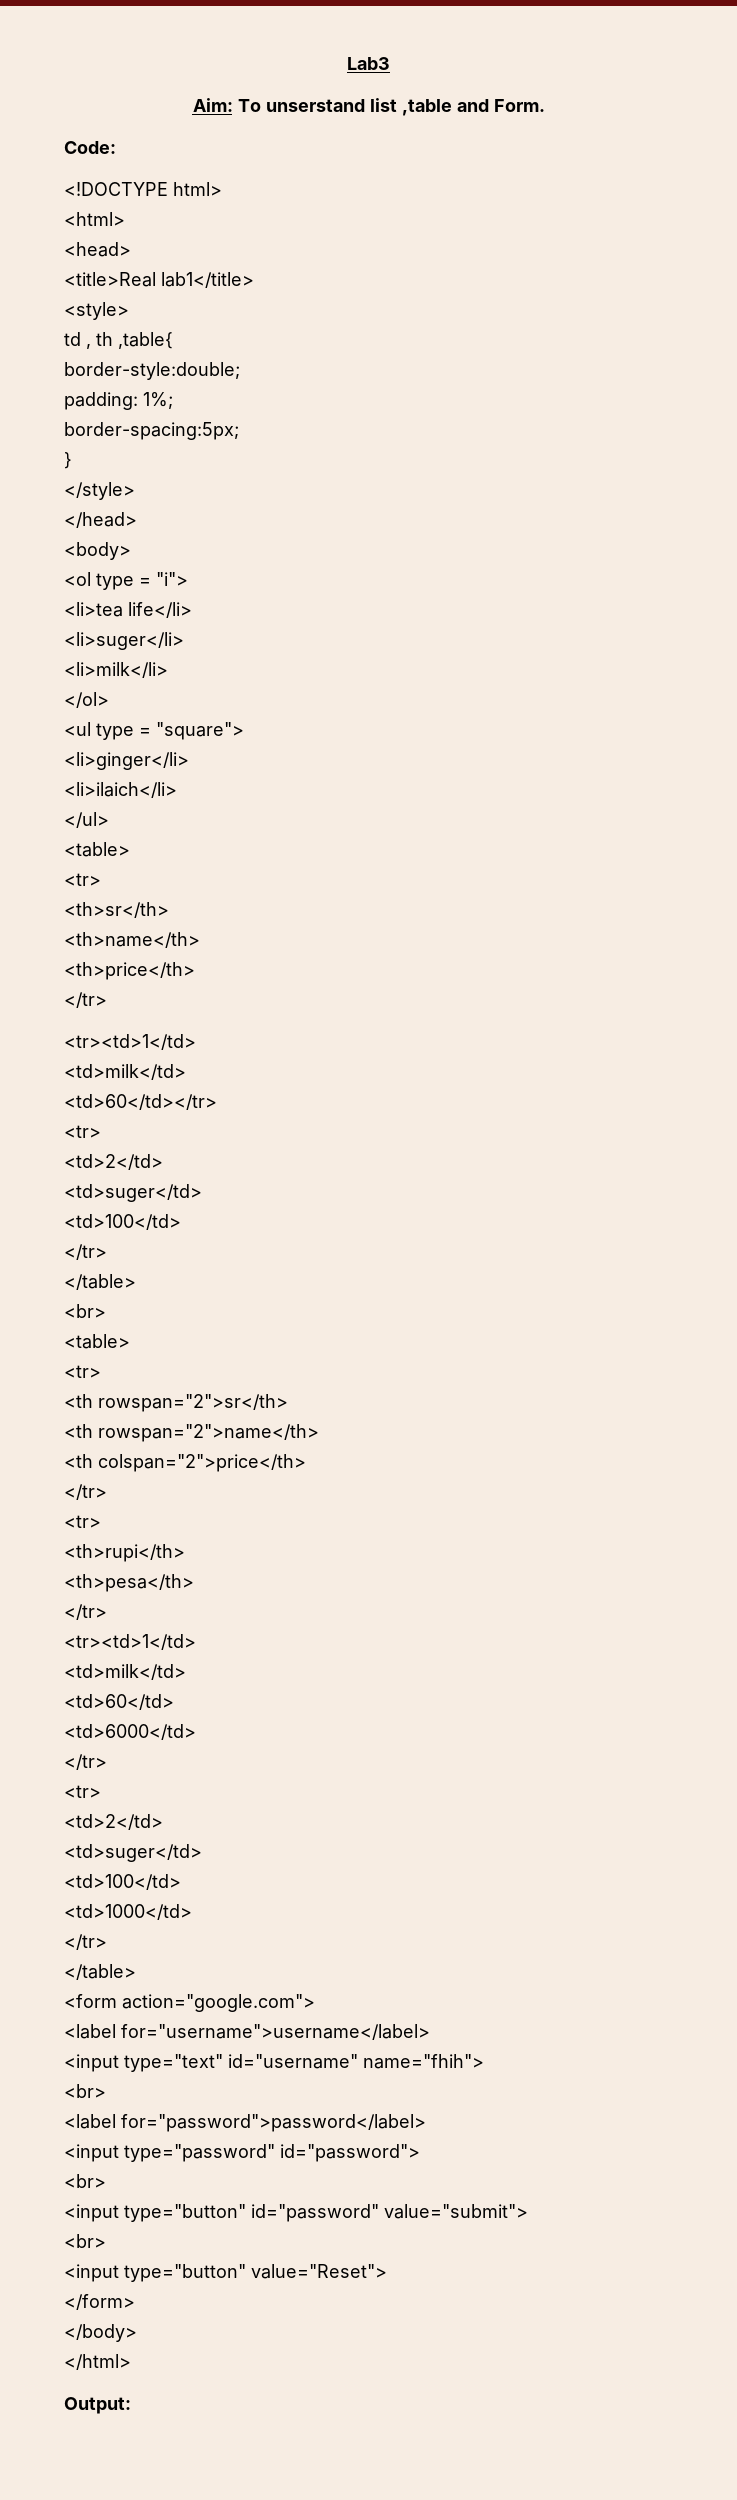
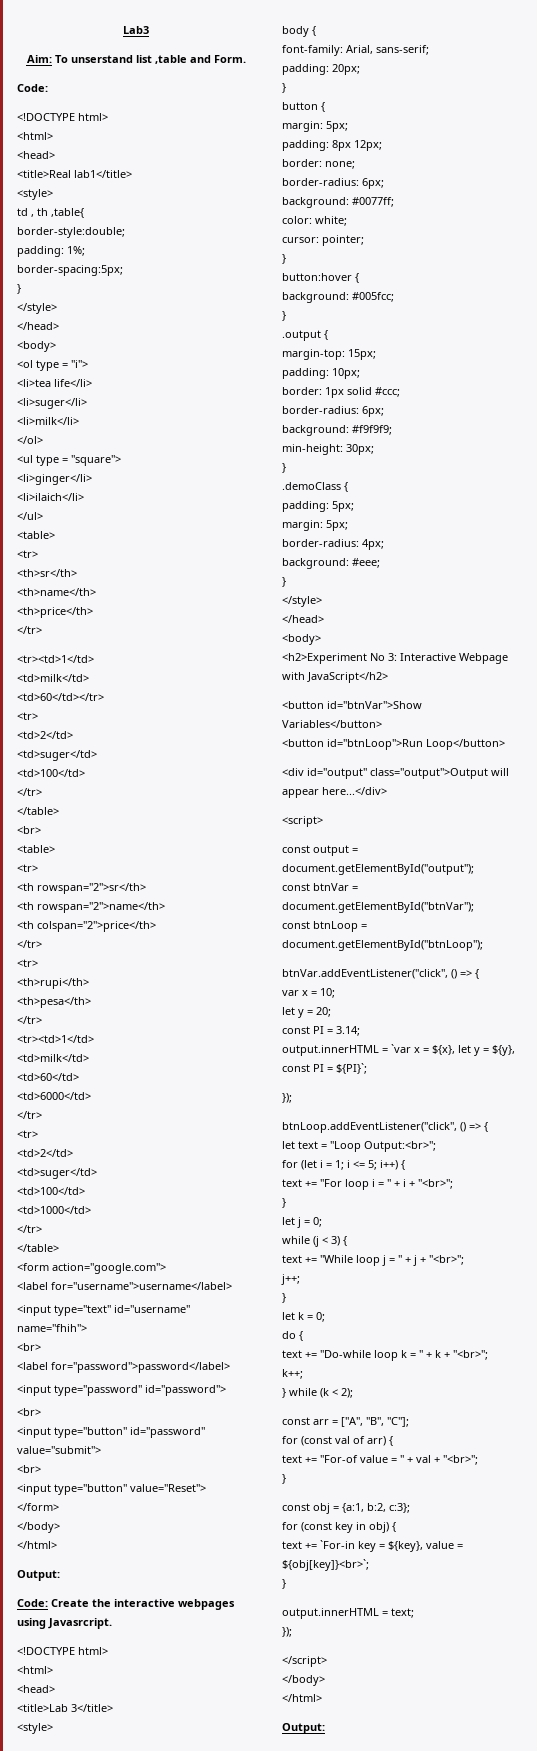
+ Code: Create the interactive webpages using Javasrcript.
+ <!DOCTYPE html>
+ <html>
+ <head>
+ <title>Lab 3</title>
+ <style>
+ body {
+ font-family: Arial, sans-serif;
+ padding: 20px;
+ }
+ button {
+ margin: 5px;
+ padding: 8px 12px;
+ border: none;
+ border-radius: 6px;
+ background: #0077ff;
+ color: white;
+ cursor: pointer;
+ }
+ button:hover {
+ background: #005fcc;
+ }
+ .output {
+ margin-top: 15px;
+ padding: 10px;
+ border: 1px solid #ccc;
+ border-radius: 6px;
+ background: #f9f9f9;
+ min-height: 30px;
+ }
+ .demoClass {
+ padding: 5px;
+ margin: 5px;
+ border-radius: 4px;
+ background: #eee;
+ }
+ </style>
+ </head>
+ <body>
+ <h2>Experiment No 3: Interactive Webpage with JavaScript</h2>
+ <button id="btnVar">Show Variables</button>
+ <button id="btnLoop">Run Loop</button>
+ <div id="output" class="output">Output will appear here...</div>
+ <script>
+ const output = document.getElementById("output");
+ const btnVar = document.getElementById("btnVar");
+ const btnLoop = document.getElementById("btnLoop");
+ btnVar.addEventListener("click", () => {
+ var x = 10;
+ let y = 20;
+ const PI = 3.14;
+ output.innerHTML = `var x = ${x}, let y = ${y}, const PI = ${PI}`;
+ });
+ btnLoop.addEventListener("click", () => {
+ let text = "Loop Output:<br>";
+ for (let i = 1; i <= 5; i++) {
+ text += "For loop i = " + i + "<br>";
+ }
+ let j = 0;
+ while (j < 3) {
+ text += "While loop j = " + j + "<br>";
+ j++;
+ }
+ let k = 0;
+ do {
+ text += "Do-while loop k = " + k + "<br>";
+ k++;
+ } while (k < 2);
+ const arr = ["A", "B", "C"];
+ for (const val of arr) {
+ text += "For-of value = " + val + "<br>";
+ }
+ const obj = {a:1, b:2, c:3};
+ for (const key in obj) {
+ text += `For-in key = ${key}, value = ${obj[key]}<br>`;
+ }
+ output.innerHTML = text;
+ });
+ </script>
+ </body>
+ </html>
+ Output:

